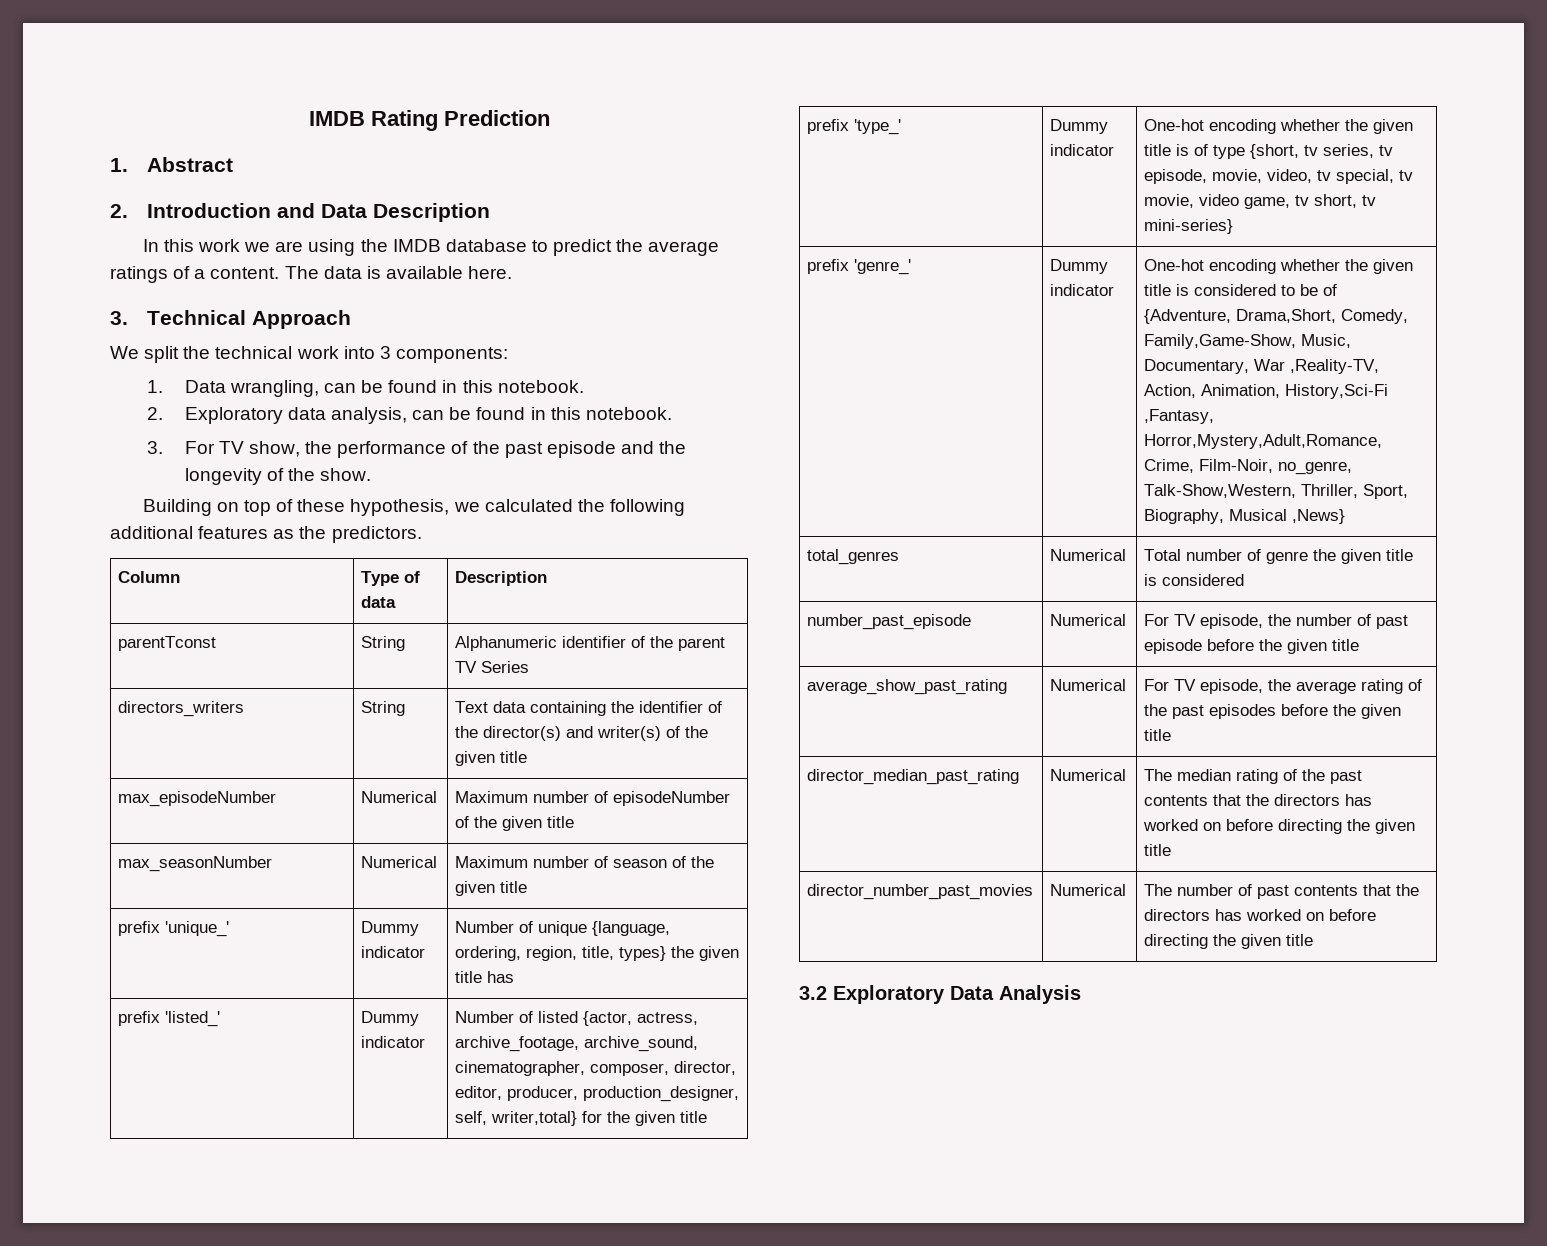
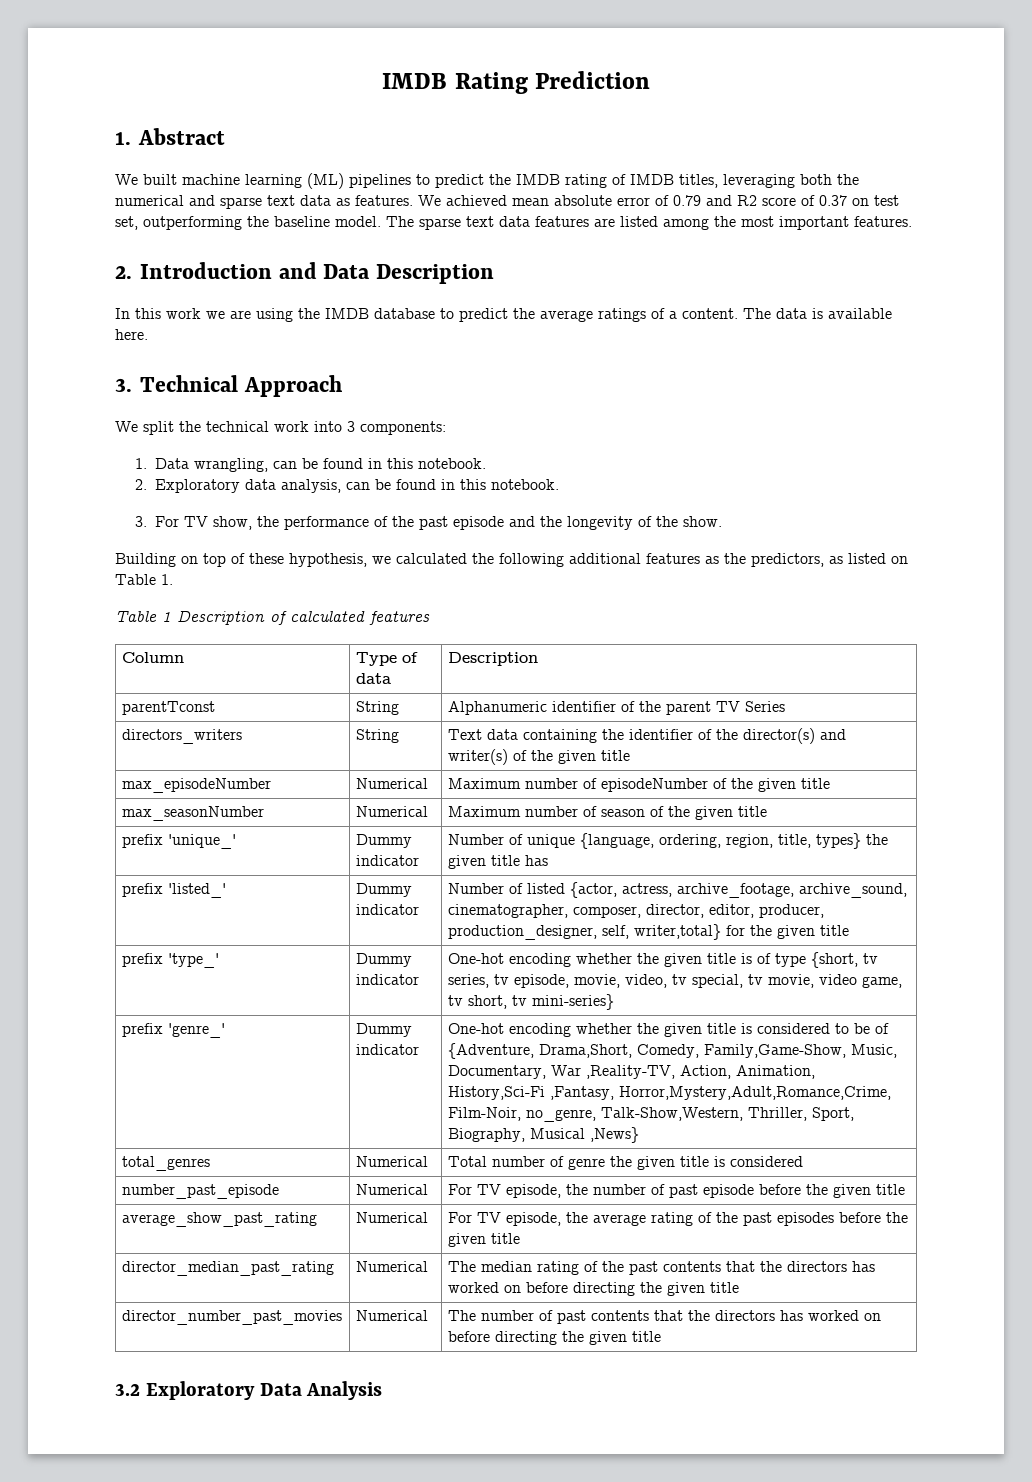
+ We built machine learning (ML) pipelines to predict the IMDB rating of IMDB titles, leveraging both the numerical and sparse text data as features. We achieved mean absolute error of 0.79 and R2 score of 0.37 on test set, outperforming the baseline model. The sparse text data features are listed among the most important features.
- Building on top of these hypothesis, we calculated the following additional features as the predictors.
+ Building on top of these hypothesis, we calculated the following additional features as the predictors, as listed on Table 1.
+ Table 1 Description of calculated features

